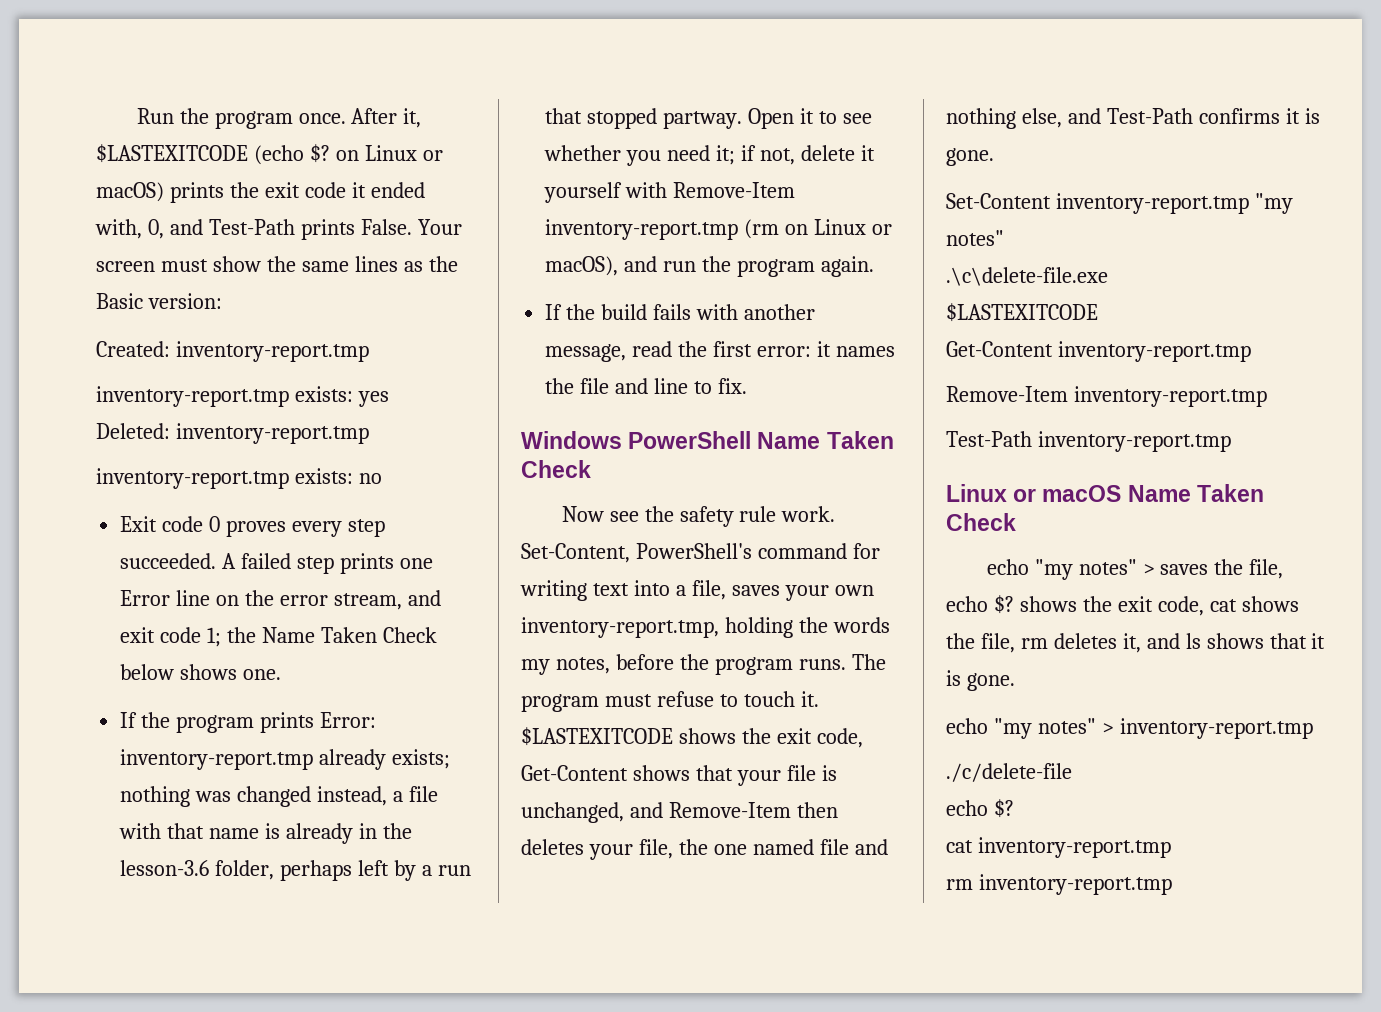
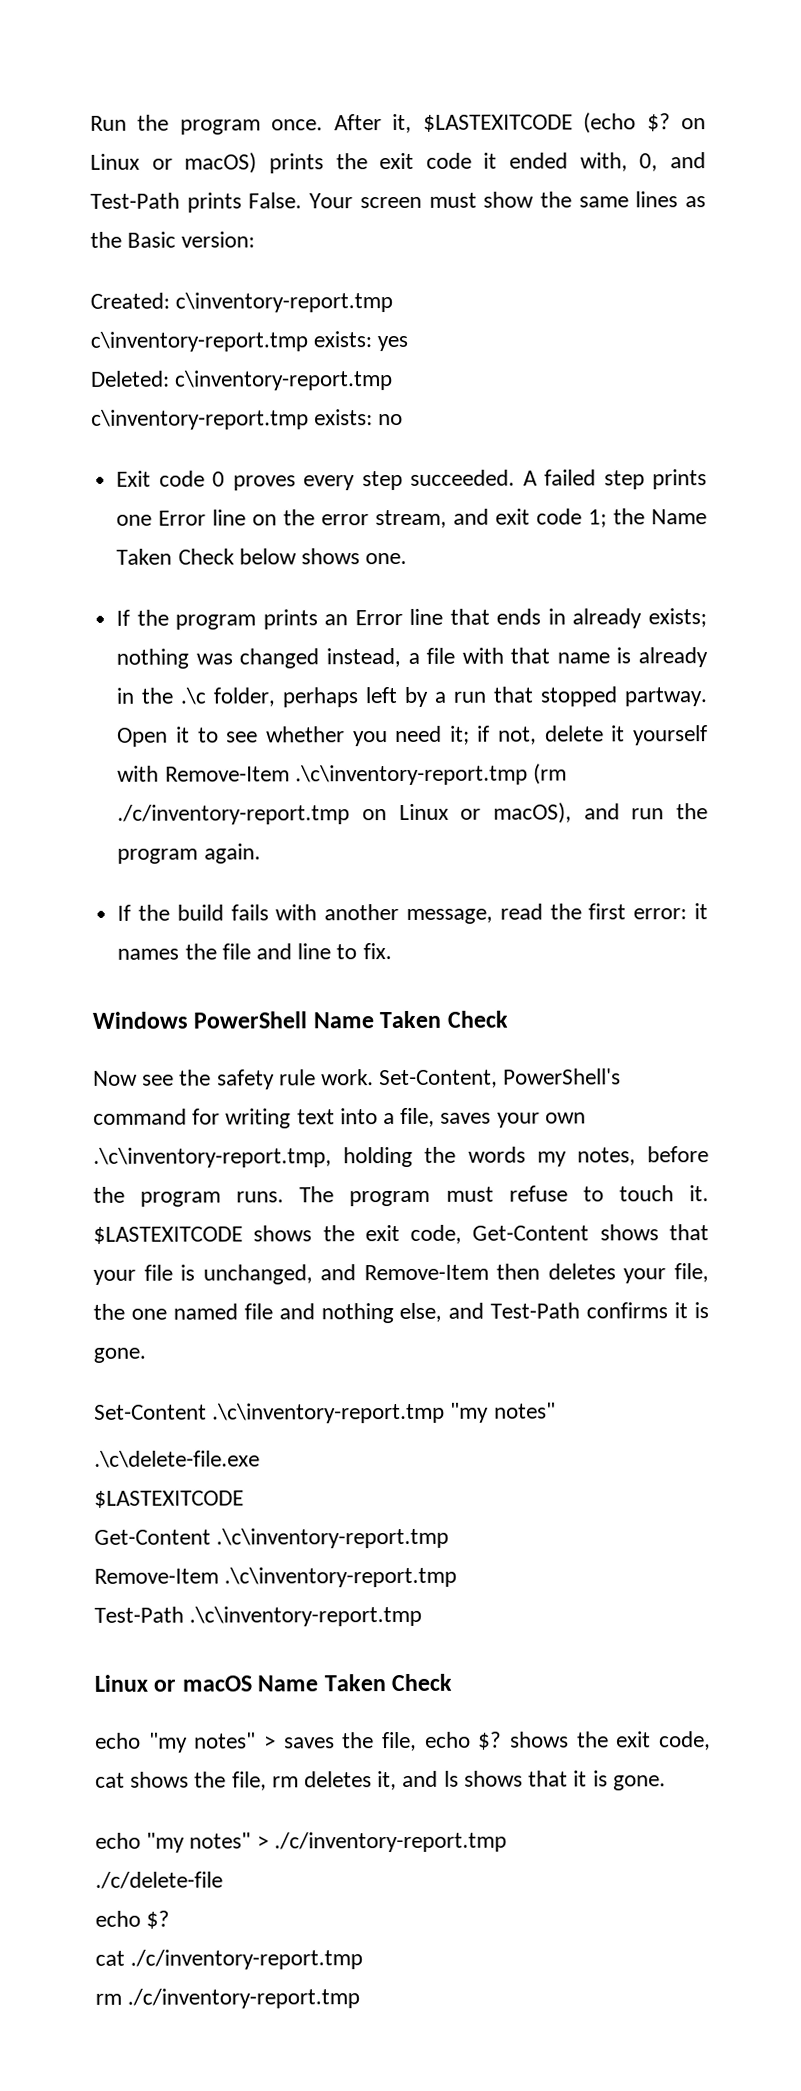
- Created: inventory-report.tmp
- inventory-report.tmp exists: yes
+ Created: c\inventory-report.tmp
+ c\inventory-report.tmp exists: yes
- Deleted: inventory-report.tmp
- inventory-report.tmp exists: no
+ Deleted: c\inventory-report.tmp
+ c\inventory-report.tmp exists: no
- If the program prints Error: inventory-report.tmp already exists; nothing was changed instead, a file with that name is already in the lesson-3.6 folder, perhaps left by a run that stopped partway.
+ If the program prints an Error line that ends in already exists; nothing was changed instead, a file with that name is already in the .\c folder, perhaps left by a run that stopped partway.
- Open it to see whether you need it; if not, delete it yourself with Remove-Item inventory-report.tmp (rm on Linux or macOS), and run the program again.
+ Open it to see whether you need it; if not, delete it yourself with Remove-Item .\c\inventory-report.tmp (rm ./c/inventory-report.tmp on Linux or macOS), and run the program again.
- Set-Content, PowerShell's command for writing text into a file, saves your own inventory-report.tmp, holding the words my notes, before the program runs.
+ Set-Content, PowerShell's command for writing text into a file, saves your own .\c\inventory-report.tmp, holding the words my notes, before the program runs.
- Set-Content inventory-report.tmp "my notes"
+ Set-Content .\c\inventory-report.tmp "my notes"
- Get-Content inventory-report.tmp
- Remove-Item inventory-report.tmp
- Test-Path inventory-report.tmp
+ Get-Content .\c\inventory-report.tmp
+ Remove-Item .\c\inventory-report.tmp
+ Test-Path .\c\inventory-report.tmp
- echo "my notes" > inventory-report.tmp
+ echo "my notes" > ./c/inventory-report.tmp
- cat inventory-report.tmp
- rm inventory-report.tmp
+ cat ./c/inventory-report.tmp
+ rm ./c/inventory-report.tmp

